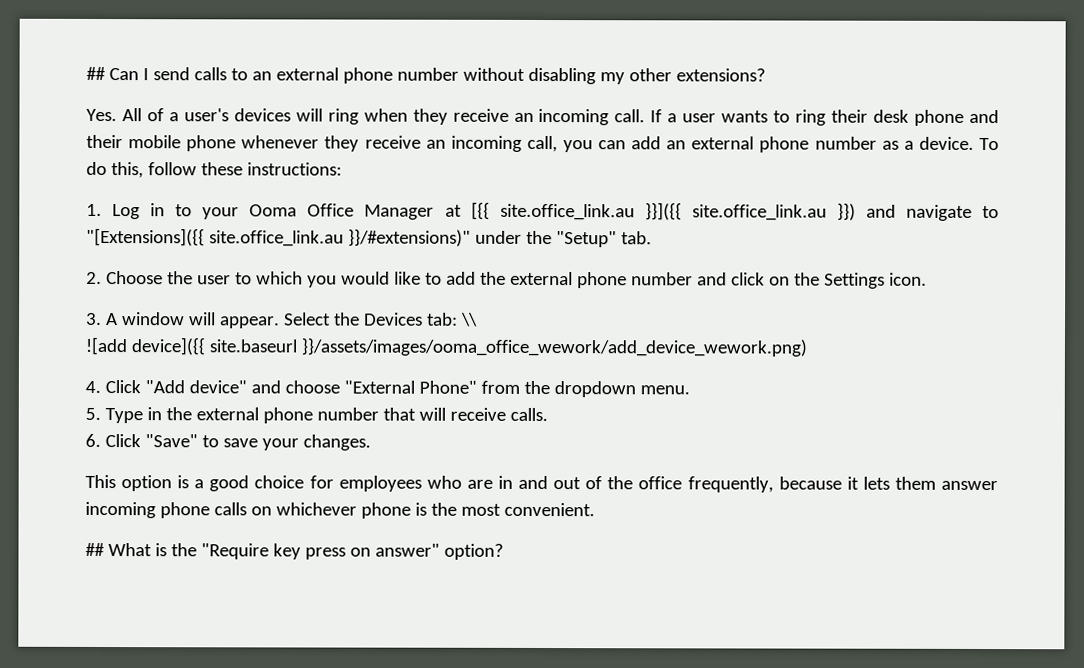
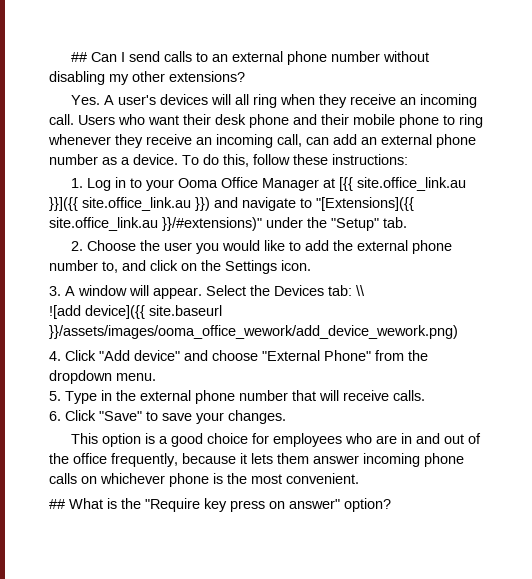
- Yes. All of a user's devices will ring when they receive an incoming call.
+ Yes. A user's devices will all ring when they receive an incoming call.
- If a user wants to ring their desk phone and their mobile phone whenever they receive an incoming call, you can add an external phone number as a device.
+ Users who want their desk phone and their mobile phone to ring whenever they receive an incoming call, can add an external phone number as a device.
- 2. Choose the user to which you would like to add the external phone number and click on the Settings icon.
+ 2. Choose the user you would like to add the external phone number to, and click on the Settings icon.

